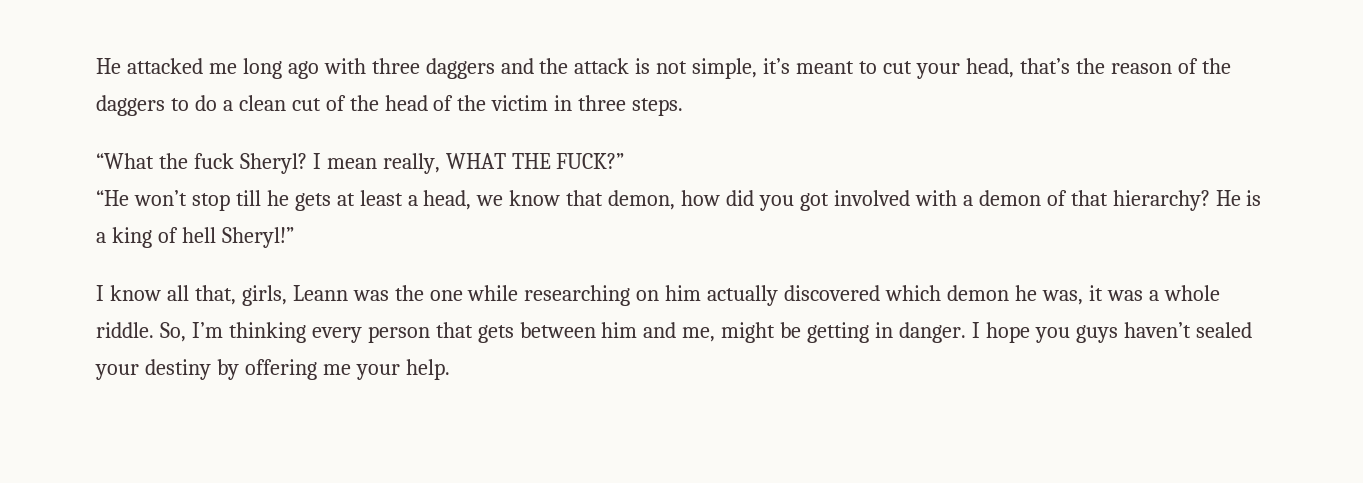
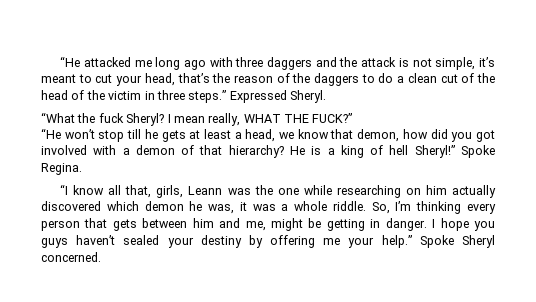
- He attacked me long ago with three daggers and the attack is not simple, it’s meant to cut your head, that’s the reason of the daggers to do a clean cut of the head of the victim in three steps.
+ “He attacked me long ago with three daggers and the attack is not simple, it’s meant to cut your head, that’s the reason of the daggers to do a clean cut of the head of the victim in three steps.” Expressed Sheryl.
- He is a king of hell Sheryl!”
- I know all that, girls, Leann was the one while researching on him actually discovered which demon he was, it was a whole riddle.
+ He is a king of hell Sheryl!” Spoke Regina.
+ “I know all that, girls, Leann was the one while researching on him actually discovered which demon he was, it was a whole riddle.
- I hope you guys haven’t sealed your destiny by offering me your help.
+ I hope you guys haven’t sealed your destiny by offering me your help.” Spoke Sheryl concerned.

